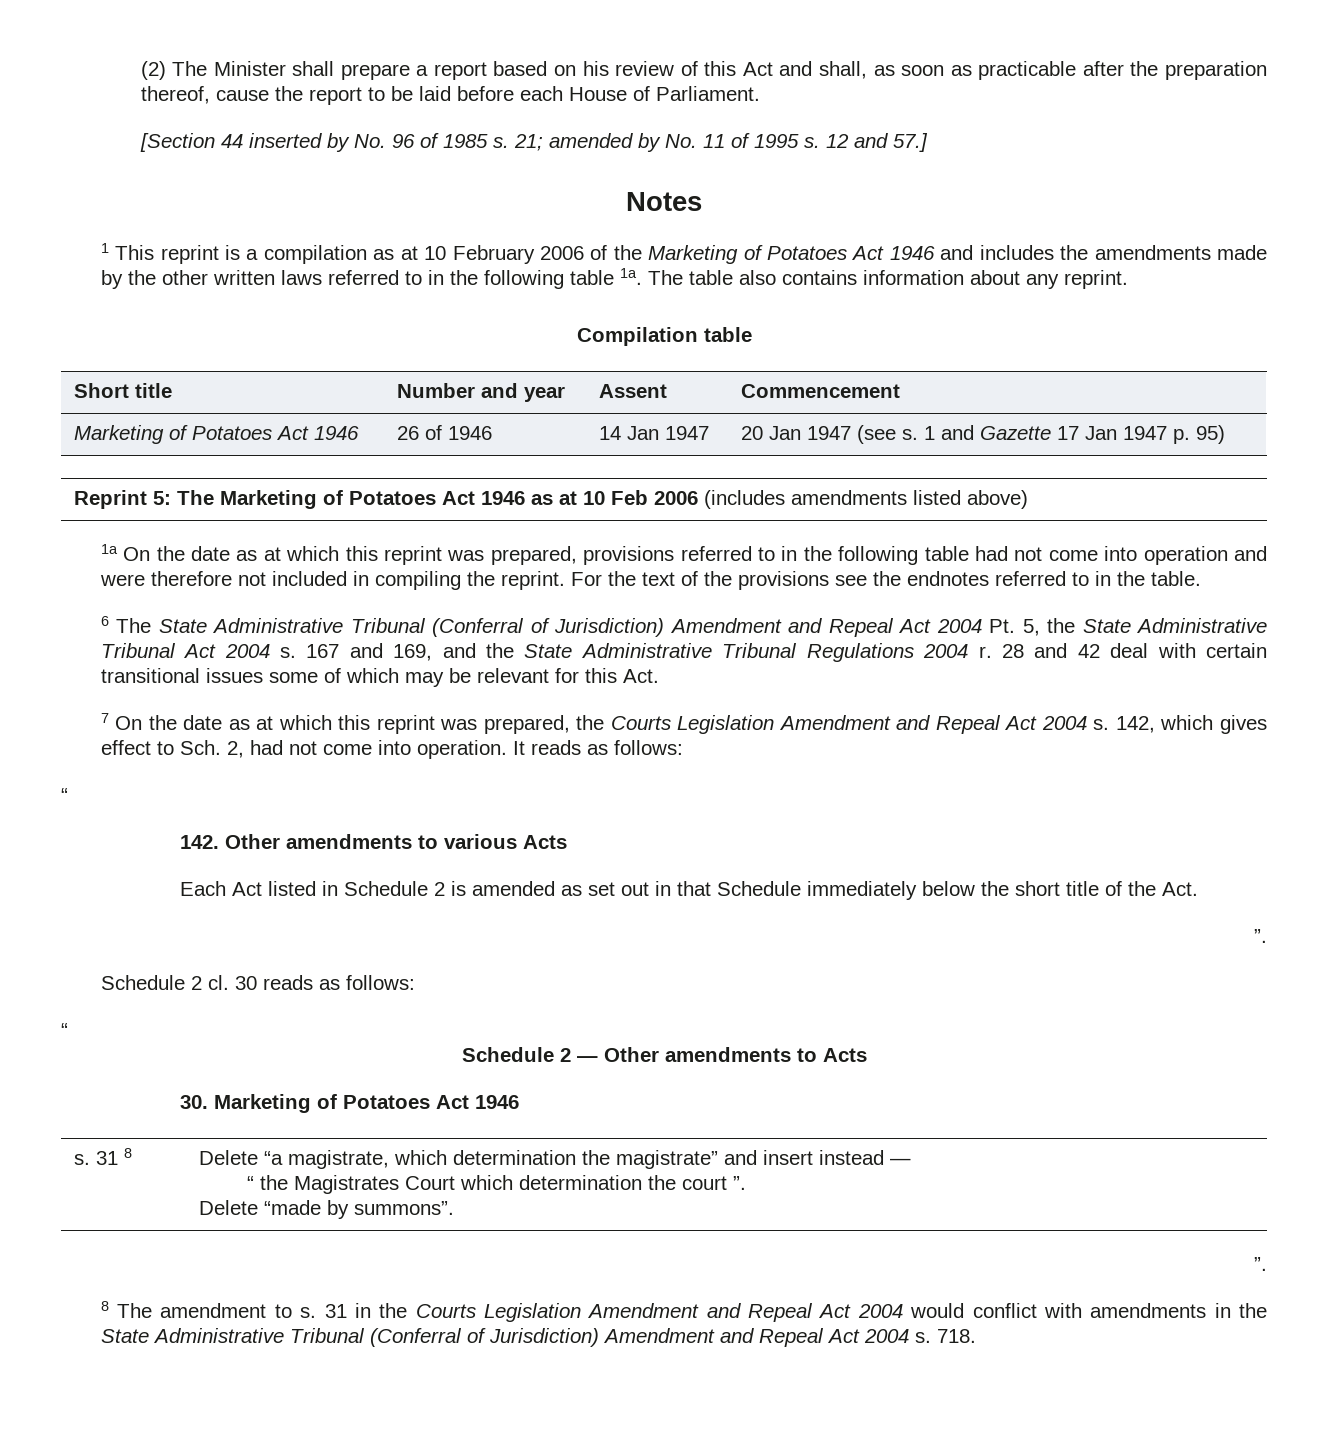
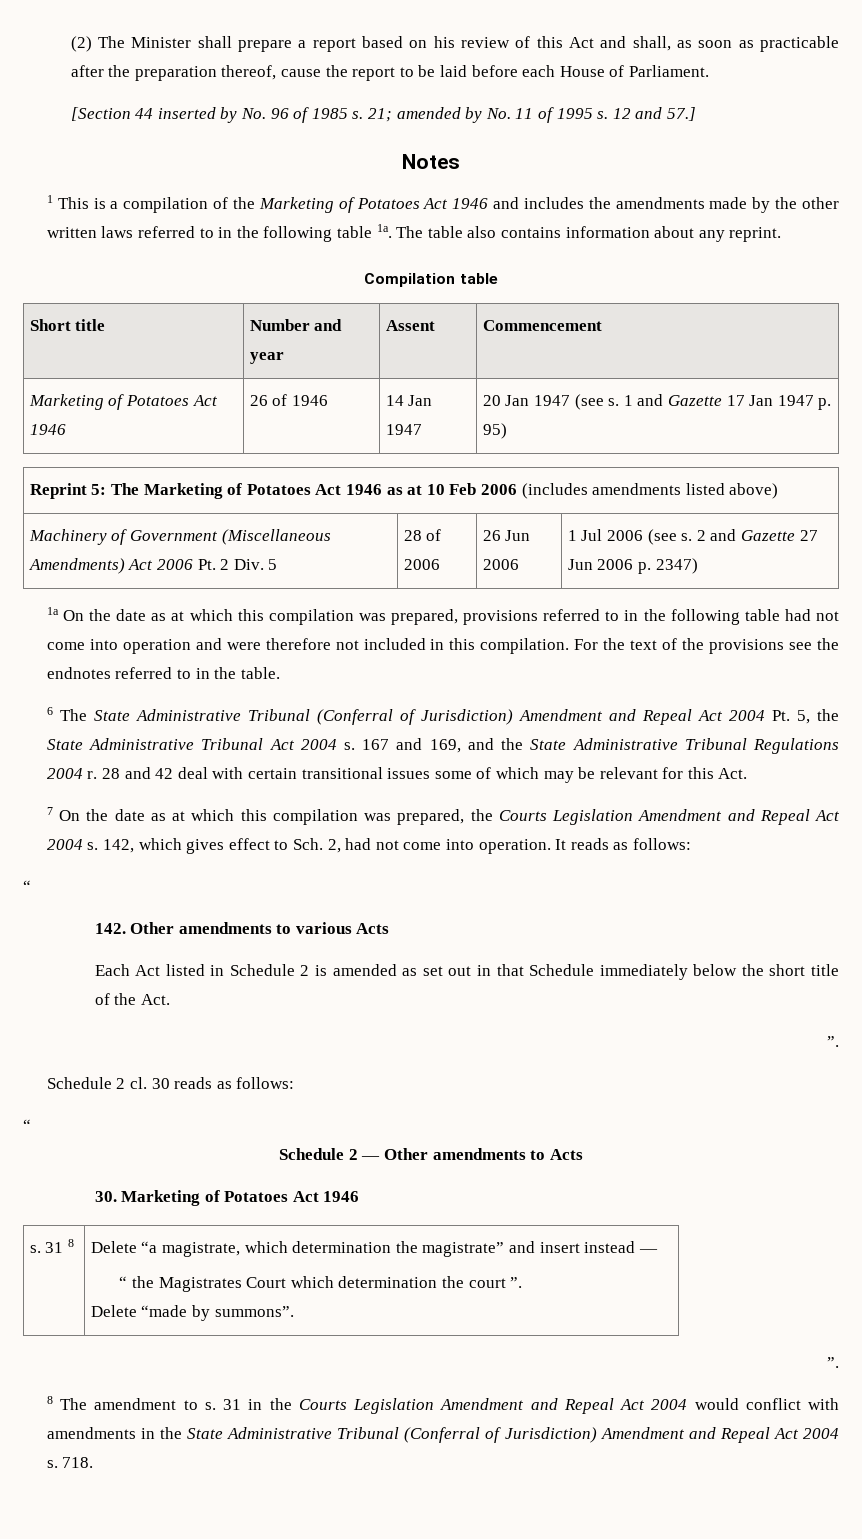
- 1 This reprint is a compilation as at 10 February 2006 of the Marketing of Potatoes Act 1946 and includes the amendments made by the other written laws referred to in the following table 1a.
+ 1 This is a compilation of the Marketing of Potatoes Act 1946 and includes the amendments made by the other written laws referred to in the following table 1a.
+ Machinery of Government (Miscellaneous Amendments) Act 2006 Pt. 2 Div. 5 | 28 of 2006 | 26 Jun 2006 | 1 Jul 2006 (see s. 2 and Gazette 27 Jun 2006 p. 2347)
- 1a On the date as at which this reprint was prepared, provisions referred to in the following table had not come into operation and were therefore not included in compiling the reprint.
+ 1a On the date as at which this compilation was prepared, provisions referred to in the following table had not come into operation and were therefore not included in this compilation.
- 7 On the date as at which this reprint was prepared, the Courts Legislation Amendment and Repeal Act 2004 s.
+ 7 On the date as at which this compilation was prepared, the Courts Legislation Amendment and Repeal Act 2004 s.

